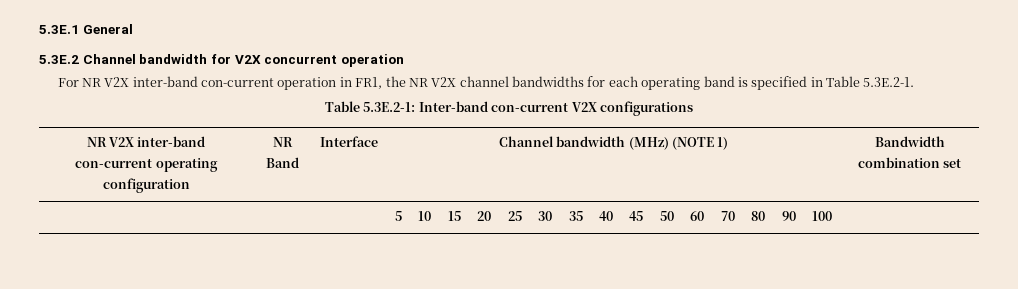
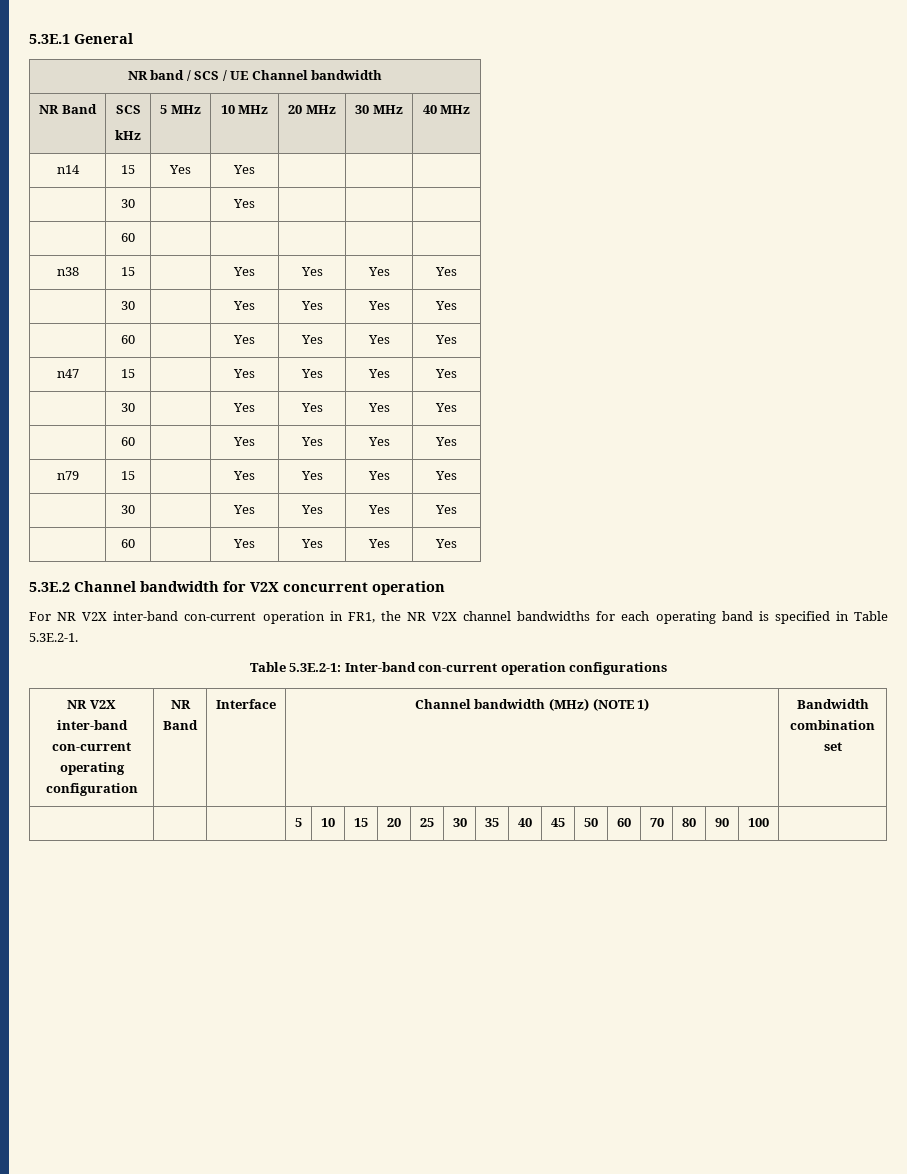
+ NR band / SCS / UE Channel bandwidth
+ NR Band | SCS
+ kHz | 5 MHz | 10 MHz | 20 MHz | 30 MHz | 40 MHz
+ n14 | 15 | Yes | Yes | | |
+ | 30 | | Yes | | |
+ | 60 | | | | |
+ n38 | 15 | | Yes | Yes | Yes | Yes
+ | 30 | | Yes | Yes | Yes | Yes
+ | 60 | | Yes | Yes | Yes | Yes
+ n47 | 15 | | Yes | Yes | Yes | Yes
+ | 30 | | Yes | Yes | Yes | Yes
+ | 60 | | Yes | Yes | Yes | Yes
+ n79 | 15 | | Yes | Yes | Yes | Yes
+ | 30 | | Yes | Yes | Yes | Yes
+ | 60 | | Yes | Yes | Yes | Yes
- Table 5.3E.2-1: Inter-band con-current V2X configurations
+ Table 5.3E.2-1: Inter-band con-current operation configurations

